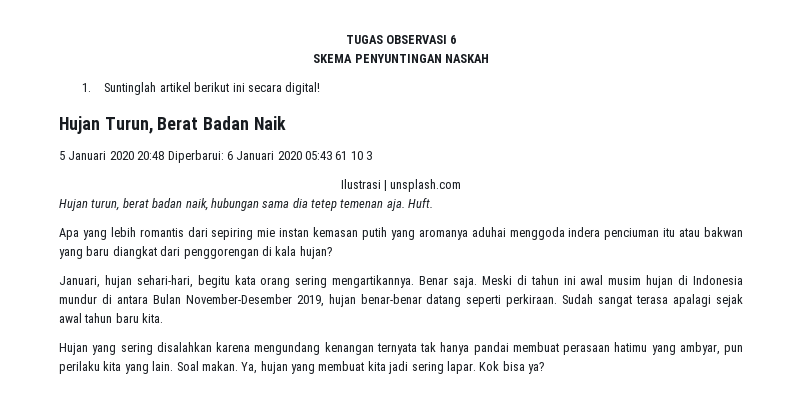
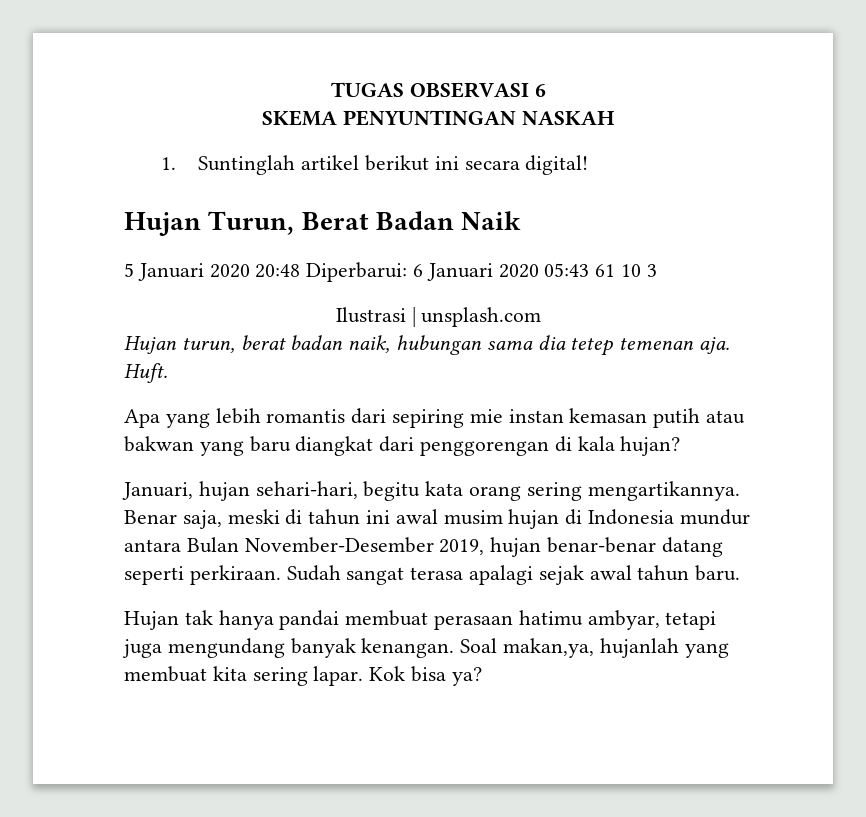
- Apa yang lebih romantis dari sepiring mie instan kemasan putih yang aromanya aduhai menggoda indera penciuman itu atau bakwan yang baru diangkat dari penggorengan di kala hujan?
+ Apa yang lebih romantis dari sepiring mie instan kemasan putih atau bakwan yang baru diangkat dari penggorengan di kala hujan?
- Benar saja. Meski di tahun ini awal musim hujan di Indonesia mundur di antara Bulan November-Desember 2019, hujan benar-benar datang seperti perkiraan.
+ Benar saja, meski di tahun ini awal musim hujan di Indonesia mundur antara Bulan November-Desember 2019, hujan benar-benar datang seperti perkiraan.
- Sudah sangat terasa apalagi sejak awal tahun baru kita.
- Hujan yang sering disalahkan karena mengundang kenangan ternyata tak hanya pandai membuat perasaan hatimu yang ambyar, pun perilaku kita yang lain. Soal makan. Ya, hujan yang membuat kita jadi sering lapar.
+ Sudah sangat terasa apalagi sejak awal tahun baru.
+ Hujan tak hanya pandai membuat perasaan hatimu ambyar, tetapi juga mengundang banyak kenangan. Soal makan,ya, hujanlah yang membuat kita sering lapar.

